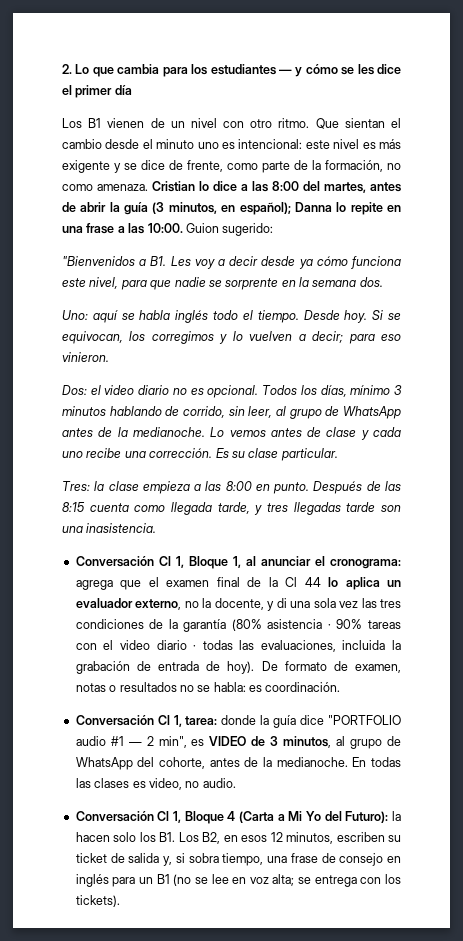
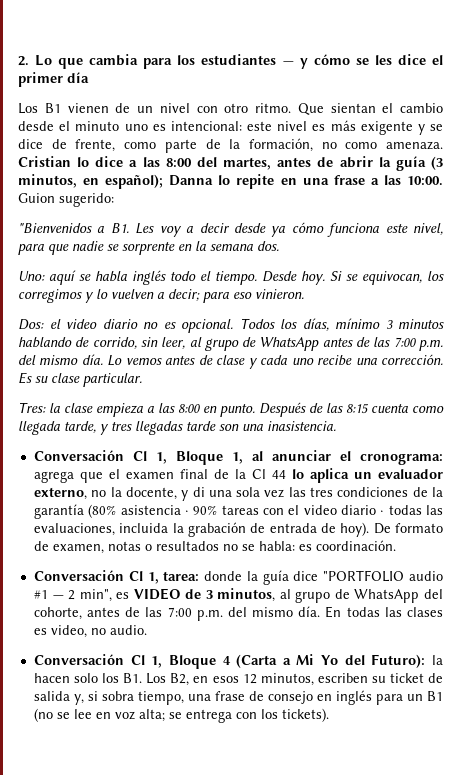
- Todos los días, mínimo 3 minutos hablando de corrido, sin leer, al grupo de WhatsApp antes de la medianoche.
+ Todos los días, mínimo 3 minutos hablando de corrido, sin leer, al grupo de WhatsApp antes de las 7:00 p.m. del mismo día.
- Conversación Cl 1, tarea: donde la guía dice "PORTFOLIO audio #1 — 2 min", es VIDEO de 3 minutos, al grupo de WhatsApp del cohorte, antes de la medianoche.
+ Conversación Cl 1, tarea: donde la guía dice "PORTFOLIO audio #1 — 2 min", es VIDEO de 3 minutos, al grupo de WhatsApp del cohorte, antes de las 7:00 p.m. del mismo día.

